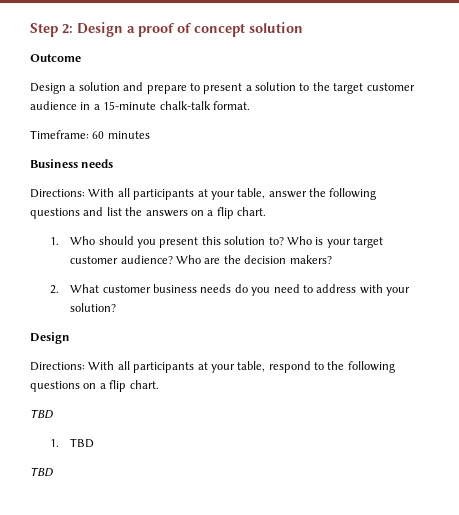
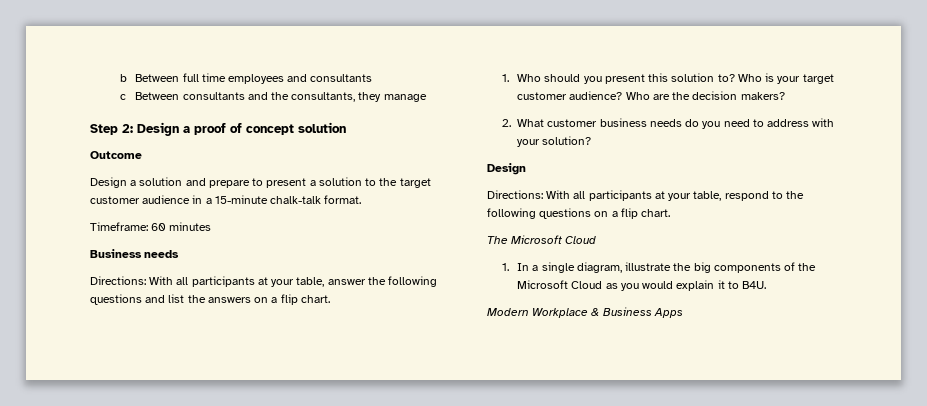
+ b Between full time employees and consultants
+ c Between consultants and the consultants, they manage
  Directions: With all participants at your table, respond to the following questions on a flip chart.
- TBD
- 1. TBD
- TBD
+ The Microsoft Cloud
+ 1. In a single diagram, illustrate the big components of the Microsoft Cloud as you would explain it to B4U.
+ Modern Workplace & Business Apps

